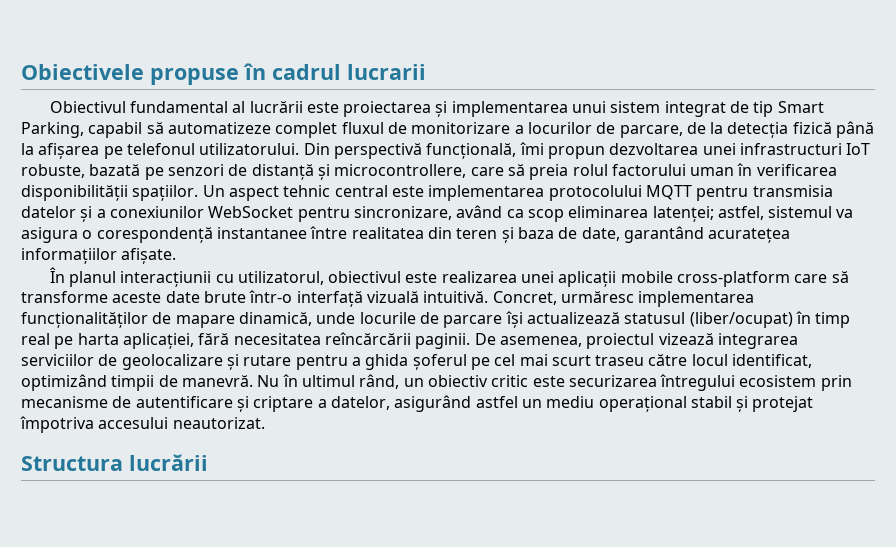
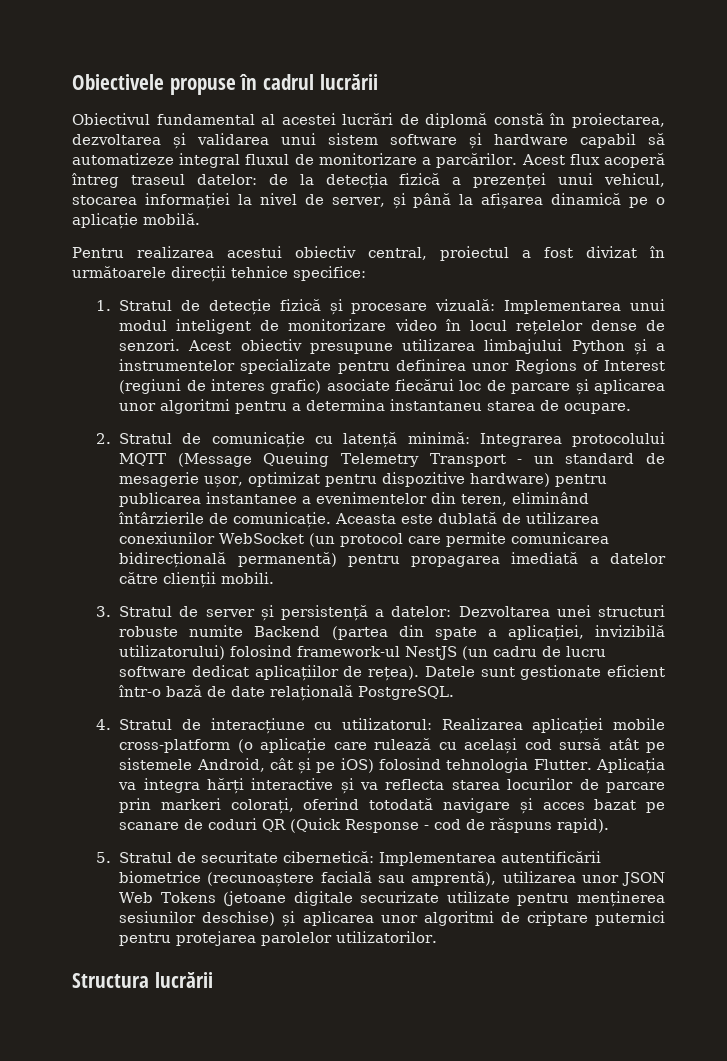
- Obiectivele propuse în cadrul lucrarii
+ Obiectivele propuse în cadrul lucrării
- Obiectivul fundamental al lucrării este proiectarea și implementarea unui sistem integrat de tip Smart Parking, capabil să automatizeze complet fluxul de monitorizare a locurilor de parcare, de la detecția fizică până la afișarea pe telefonul utilizatorului. Din perspectivă funcțională, îmi propun dezvoltarea unei infrastructuri IoT robuste, bazată pe senzori de distanță și microcontrollere, care să preia rolul factorului uman în verificarea disponibilității spațiilor. Un aspect tehnic central este implementarea protocolului MQTT pentru transmisia datelor și a conexiunilor WebSocket pentru sincronizare, având ca scop eliminarea latenței; astfel, sistemul va asigura o corespondență instantanee între realitatea din teren și baza de date, garantând acuratețea informațiilor afișate.
- În planul interacțiunii cu utilizatorul, obiectivul este realizarea unei aplicații mobile cross-platform care să transforme aceste date brute într-o interfață vizuală intuitivă. Concret, urmăresc implementarea funcționalităților de mapare dinamică, unde locurile de parcare își actualizează statusul (liber/ocupat) în timp real pe harta aplicației, fără necesitatea reîncărcării paginii. De asemenea, proiectul vizează integrarea serviciilor de geolocalizare și rutare pentru a ghida șoferul pe cel mai scurt traseu către locul identificat, optimizând timpii de manevră. Nu în ultimul rând, un obiectiv critic este securizarea întregului ecosistem prin mecanisme de autentificare și criptare a datelor, asigurând astfel un mediu operațional stabil și protejat împotriva accesului neautorizat.
+ Obiectivul fundamental al acestei lucrări de diplomă constă în proiectarea, dezvoltarea și validarea unui sistem software și hardware capabil să automatizeze integral fluxul de monitorizare a parcărilor. Acest flux acoperă întreg traseul datelor: de la detecția fizică a prezenței unui vehicul, stocarea informației la nivel de server, și până la afișarea dinamică pe o aplicație mobilă.
+ Pentru realizarea acestui obiectiv central, proiectul a fost divizat în următoarele direcții tehnice specifice:
+ 1. Stratul de detecție fizică și procesare vizuală: Implementarea unui modul inteligent de monitorizare video în locul rețelelor dense de senzori. Acest obiectiv presupune utilizarea limbajului Python și a instrumentelor specializate pentru definirea unor Regions of Interest (regiuni de interes grafic) asociate fiecărui loc de parcare și aplicarea unor algoritmi pentru a determina instantaneu starea de ocupare.
+ 2. Stratul de comunicație cu latență minimă: Integrarea protocolului MQTT (Message Queuing Telemetry Transport - un standard de mesagerie ușor, optimizat pentru dispozitive hardware) pentru publicarea instantanee a evenimentelor din teren, eliminând întârzierile de comunicație. Aceasta este dublată de utilizarea conexiunilor WebSocket (un protocol care permite comunicarea bidirecțională permanentă) pentru propagarea imediată a datelor către clienții mobili.
+ 3. Stratul de server și persistență a datelor: Dezvoltarea unei structuri robuste numite Backend (partea din spate a aplicației, invizibilă utilizatorului) folosind framework-ul NestJS (un cadru de lucru software dedicat aplicațiilor de rețea). Datele sunt gestionate eficient într-o bază de date relațională PostgreSQL.
+ 4. Stratul de interacțiune cu utilizatorul: Realizarea aplicației mobile cross-platform (o aplicație care rulează cu același cod sursă atât pe sistemele Android, cât și pe iOS) folosind tehnologia Flutter. Aplicația va integra hărți interactive și va reflecta starea locurilor de parcare prin markeri colorați, oferind totodată navigare și acces bazat pe scanare de coduri QR (Quick Response - cod de răspuns rapid).
+ 5. Stratul de securitate cibernetică: Implementarea autentificării biometrice (recunoaștere facială sau amprentă), utilizarea unor JSON Web Tokens (jetoane digitale securizate utilizate pentru menținerea sesiunilor deschise) și aplicarea unor algoritmi de criptare puternici pentru protejarea parolelor utilizatorilor.

